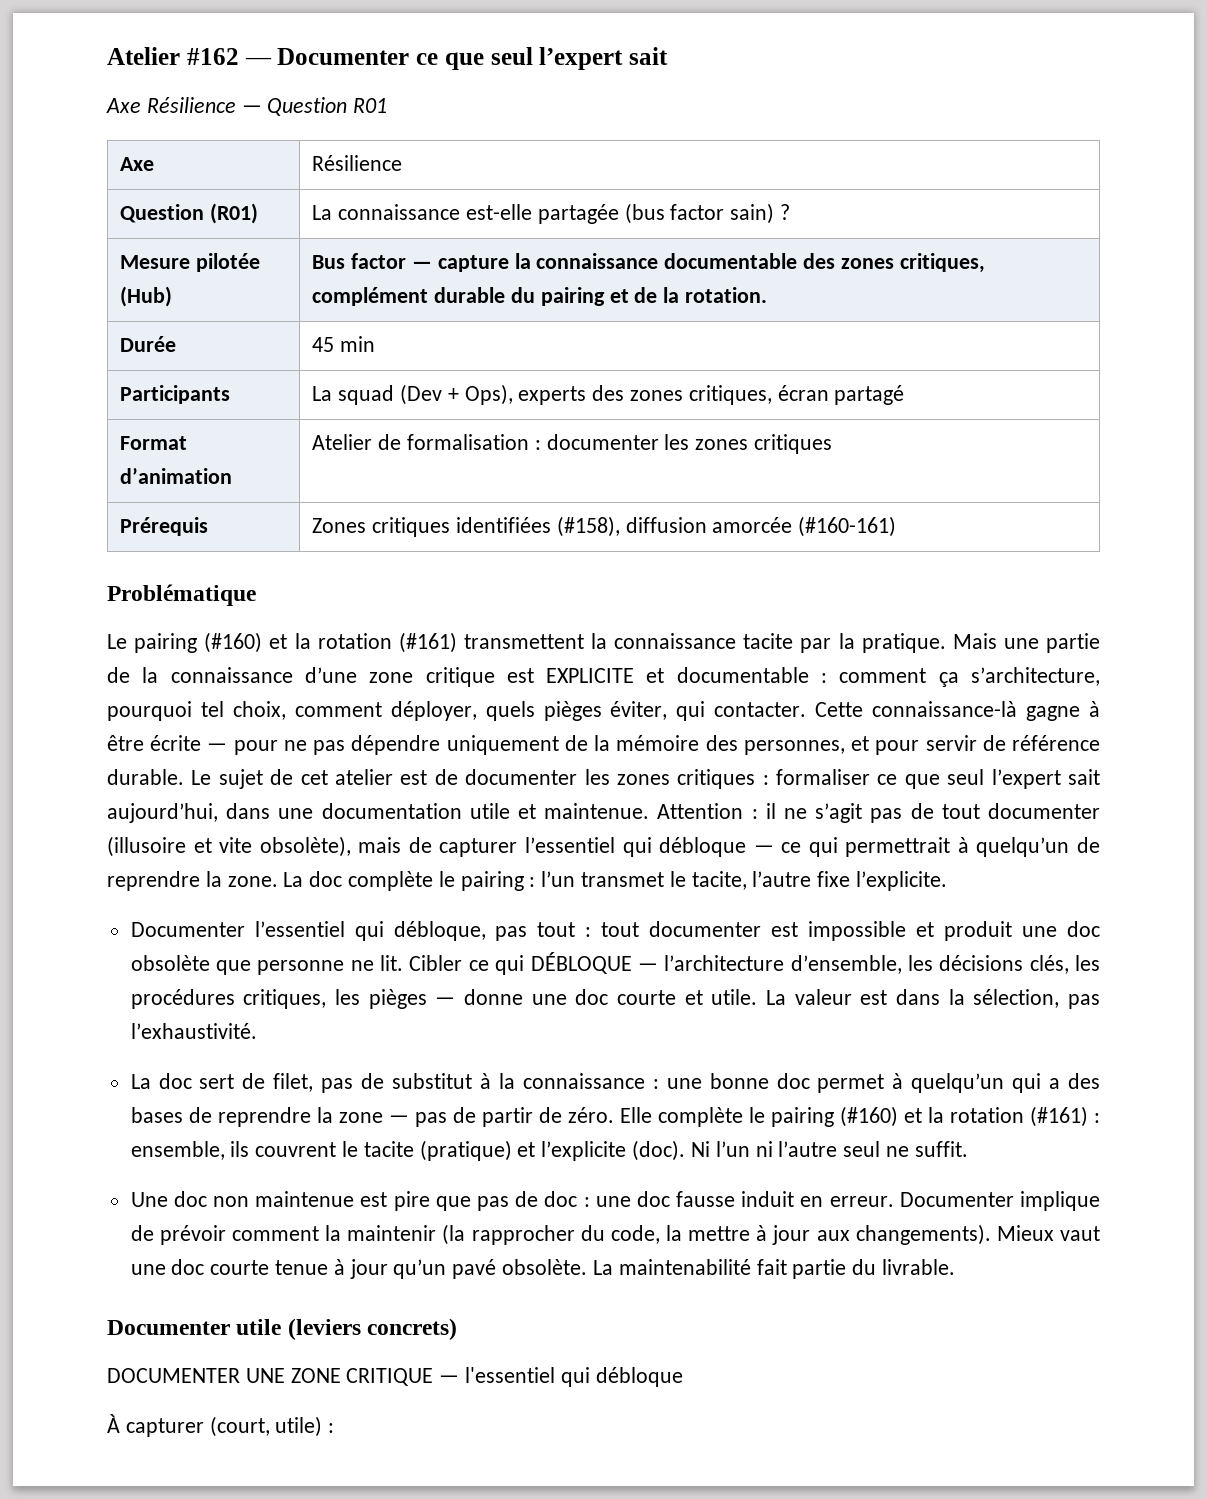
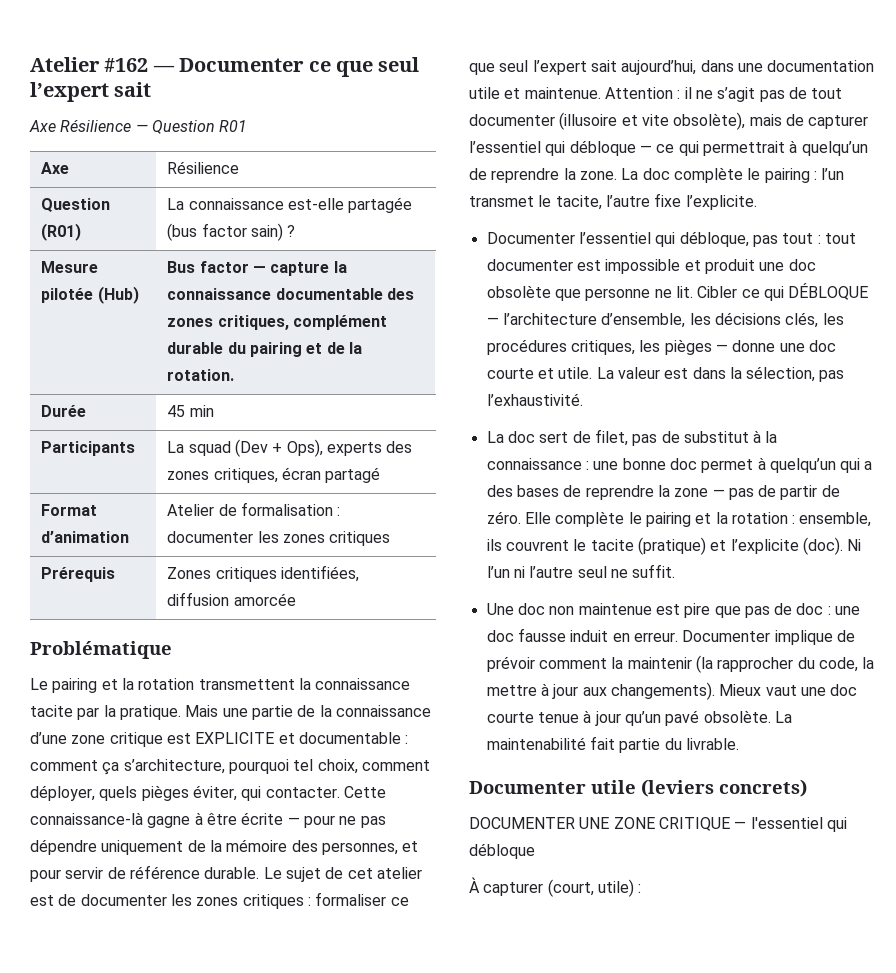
- Prérequis | Zones critiques identifiées (#158), diffusion amorcée (#160-161)
+ Prérequis | Zones critiques identifiées, diffusion amorcée
- Le pairing (#160) et la rotation (#161) transmettent la connaissance tacite par la pratique.
+ Le pairing et la rotation transmettent la connaissance tacite par la pratique.
- Elle complète le pairing (#160) et la rotation (#161) : ensemble, ils couvrent le tacite (pratique) et l’explicite (doc).
+ Elle complète le pairing et la rotation : ensemble, ils couvrent le tacite (pratique) et l’explicite (doc).

